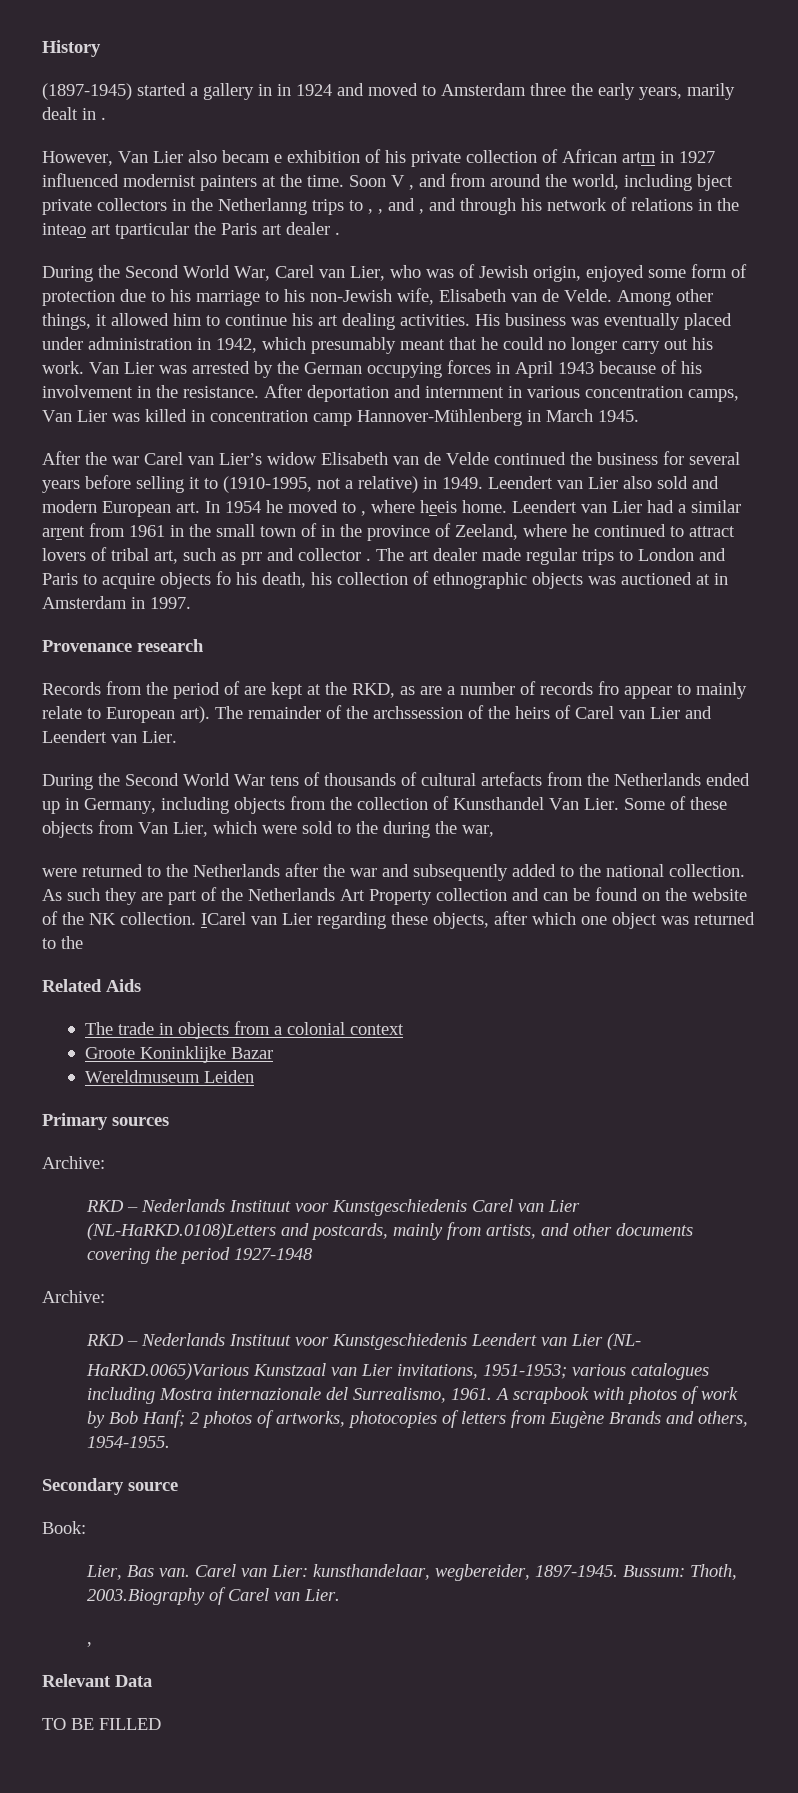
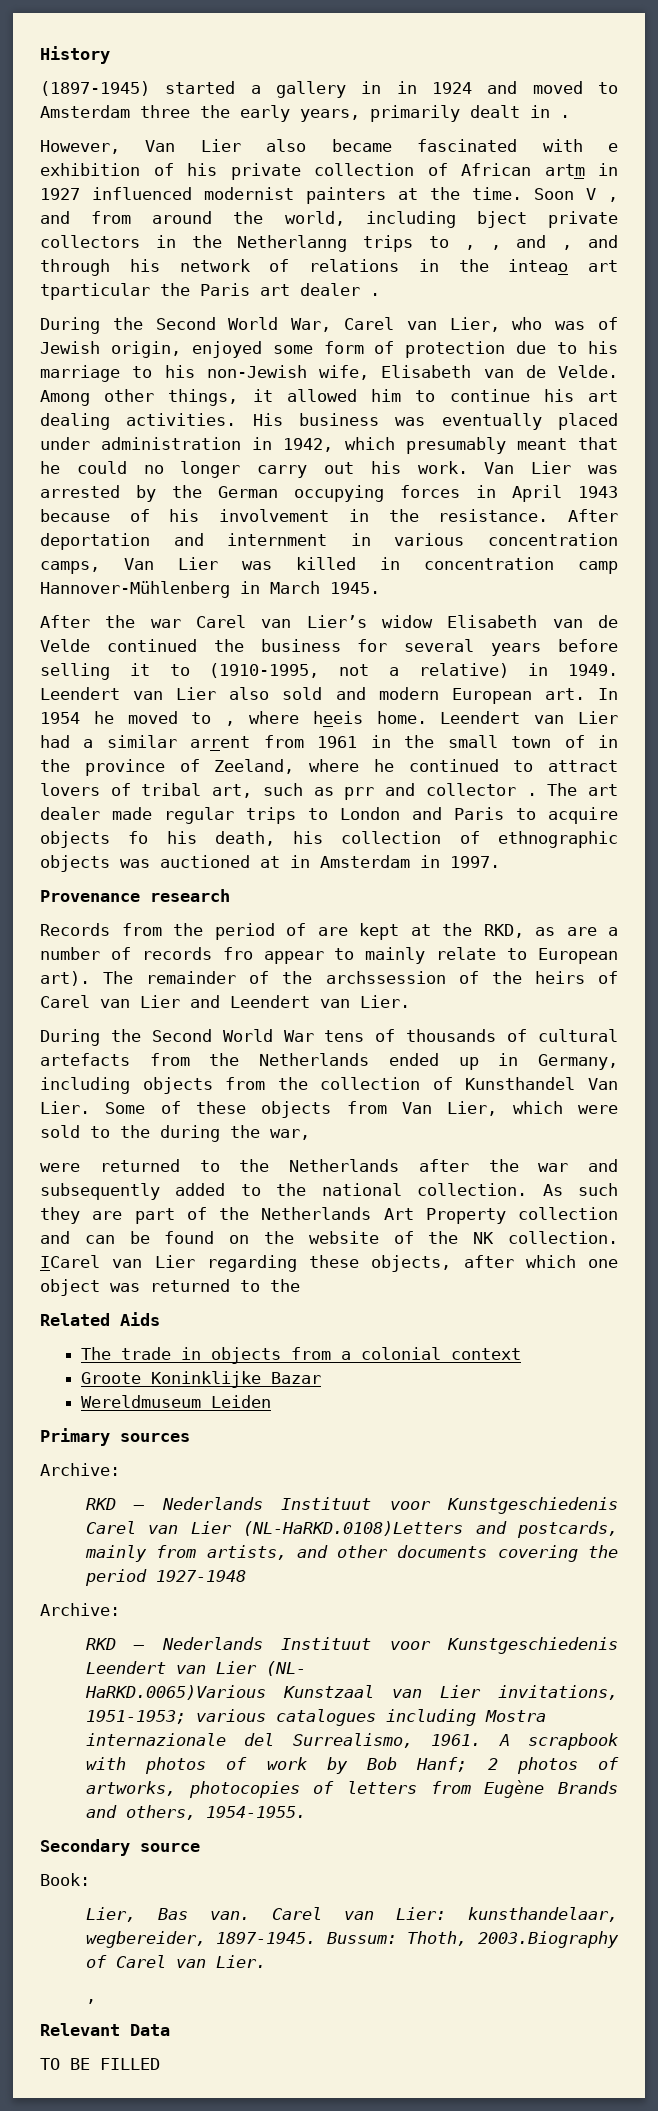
- (1897-1945) started a gallery in in 1924 and moved to Amsterdam three the early years, marily dealt in .
+ (1897-1945) started a gallery in in 1924 and moved to Amsterdam three the early years, primarily dealt in .
- However, Van Lier also becam e exhibition of his private collection of African artm in 1927 influenced modernist painters at the time.
+ However, Van Lier also became fascinated with e exhibition of his private collection of African artm in 1927 influenced modernist painters at the time.

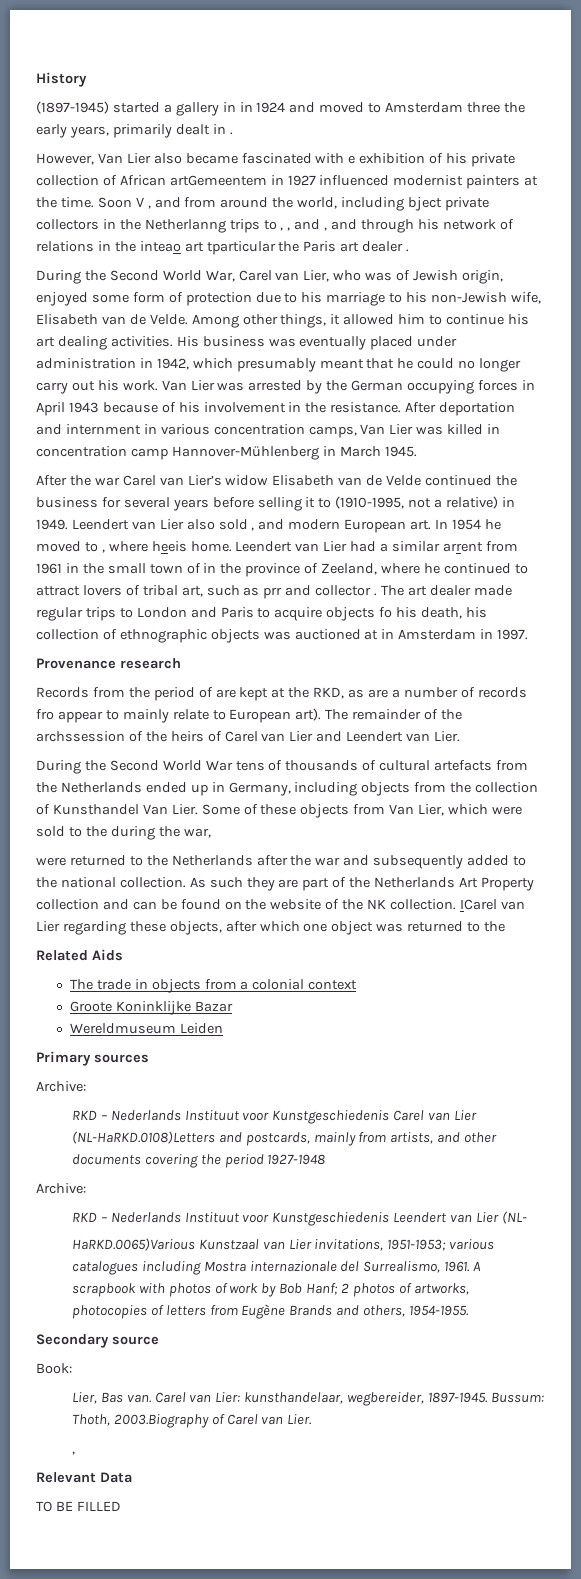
- However, Van Lier also became fascinated with e exhibition of his private collection of African artm in 1927 influenced modernist painters at the time.
+ However, Van Lier also became fascinated with e exhibition of his private collection of African artGemeentem in 1927 influenced modernist painters at the time.
- Leendert van Lier also sold and modern European art. In 1954 he moved to , where heeis home.
+ Leendert van Lier also sold , and modern European art. In 1954 he moved to , where heeis home.

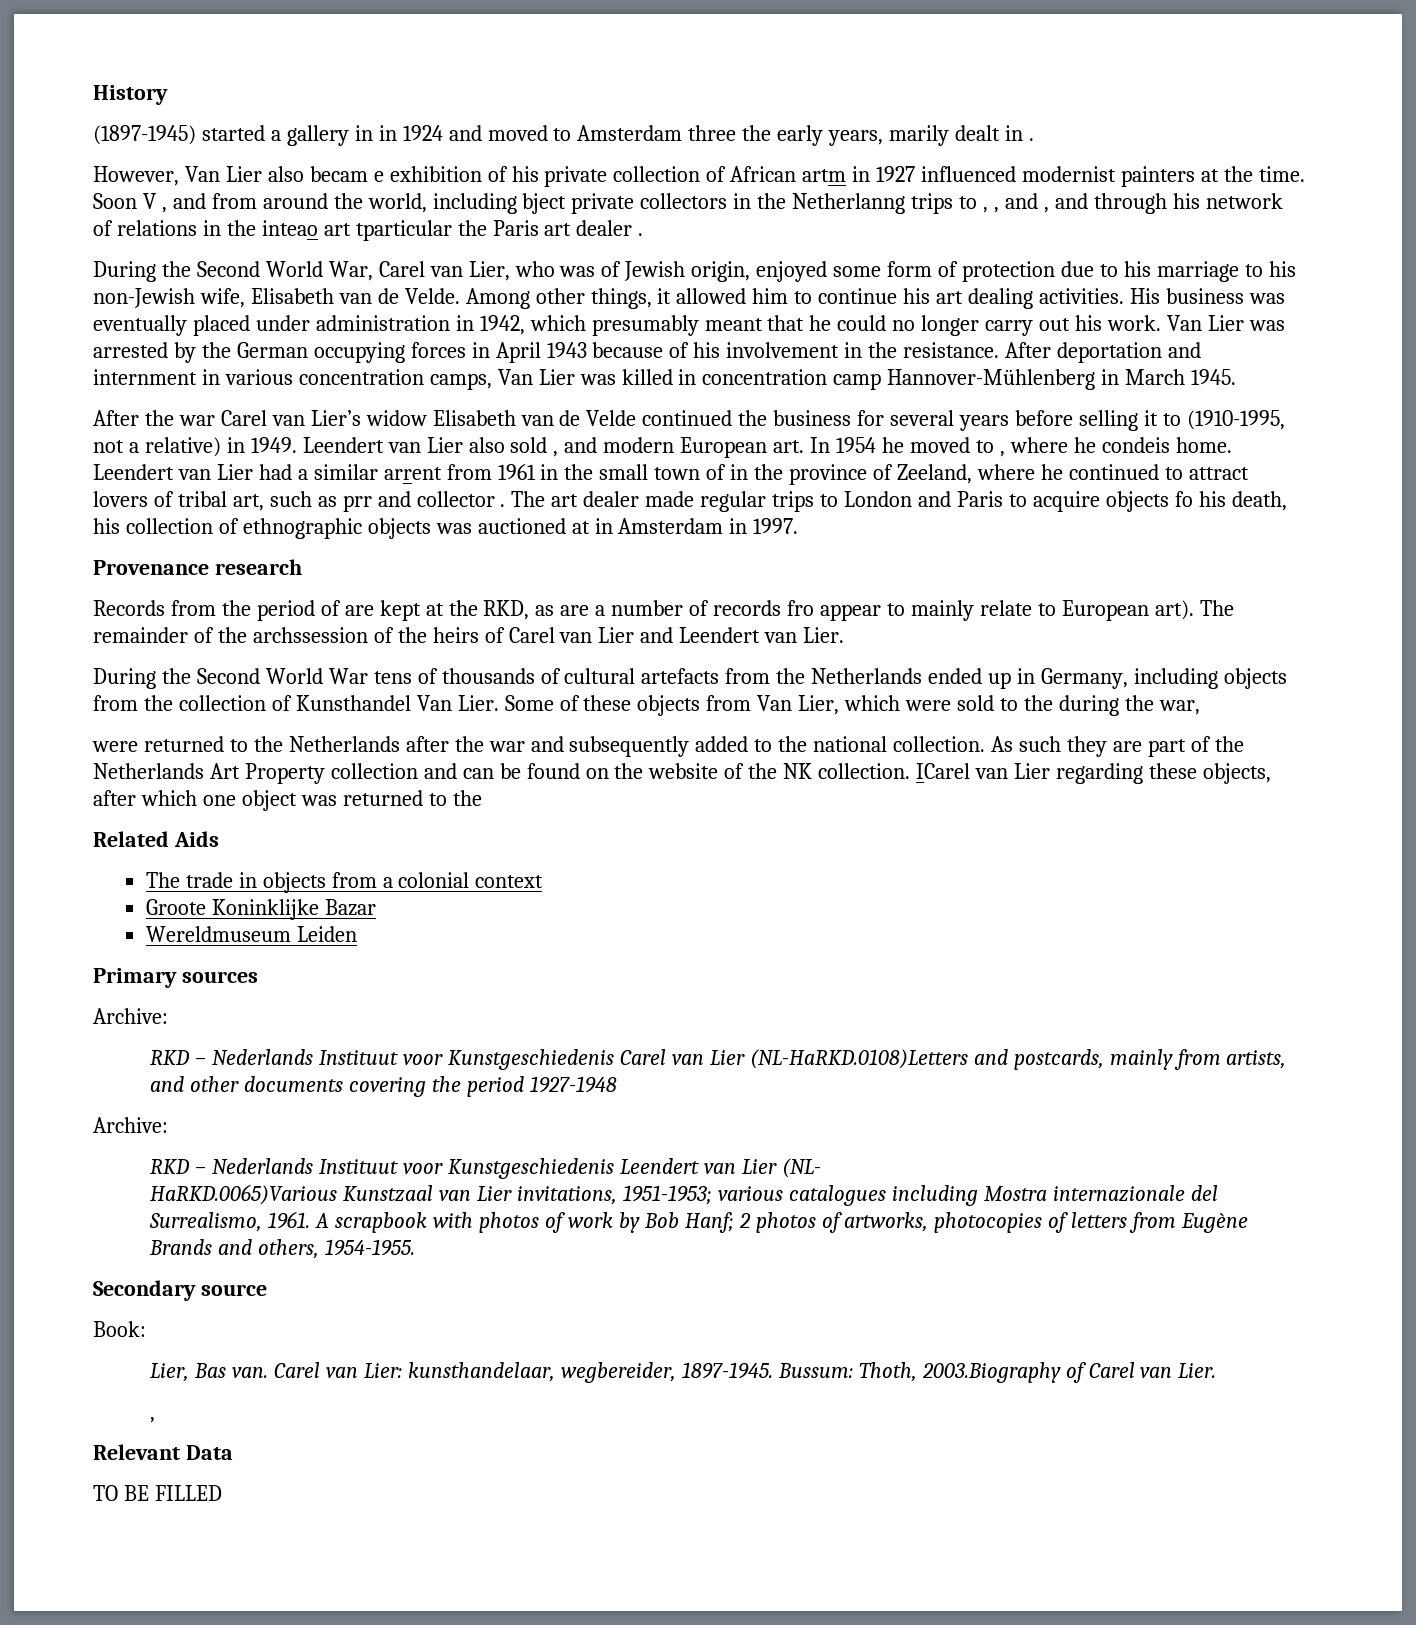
- (1897-1945) started a gallery in in 1924 and moved to Amsterdam three the early years, primarily dealt in .
+ (1897-1945) started a gallery in in 1924 and moved to Amsterdam three the early years, marily dealt in .
- However, Van Lier also became fascinated with e exhibition of his private collection of African artGemeentem in 1927 influenced modernist painters at the time.
+ However, Van Lier also becam e exhibition of his private collection of African artm in 1927 influenced modernist painters at the time.
- Leendert van Lier also sold , and modern European art. In 1954 he moved to , where heeis home.
+ Leendert van Lier also sold , and modern European art. In 1954 he moved to , where he condeis home.

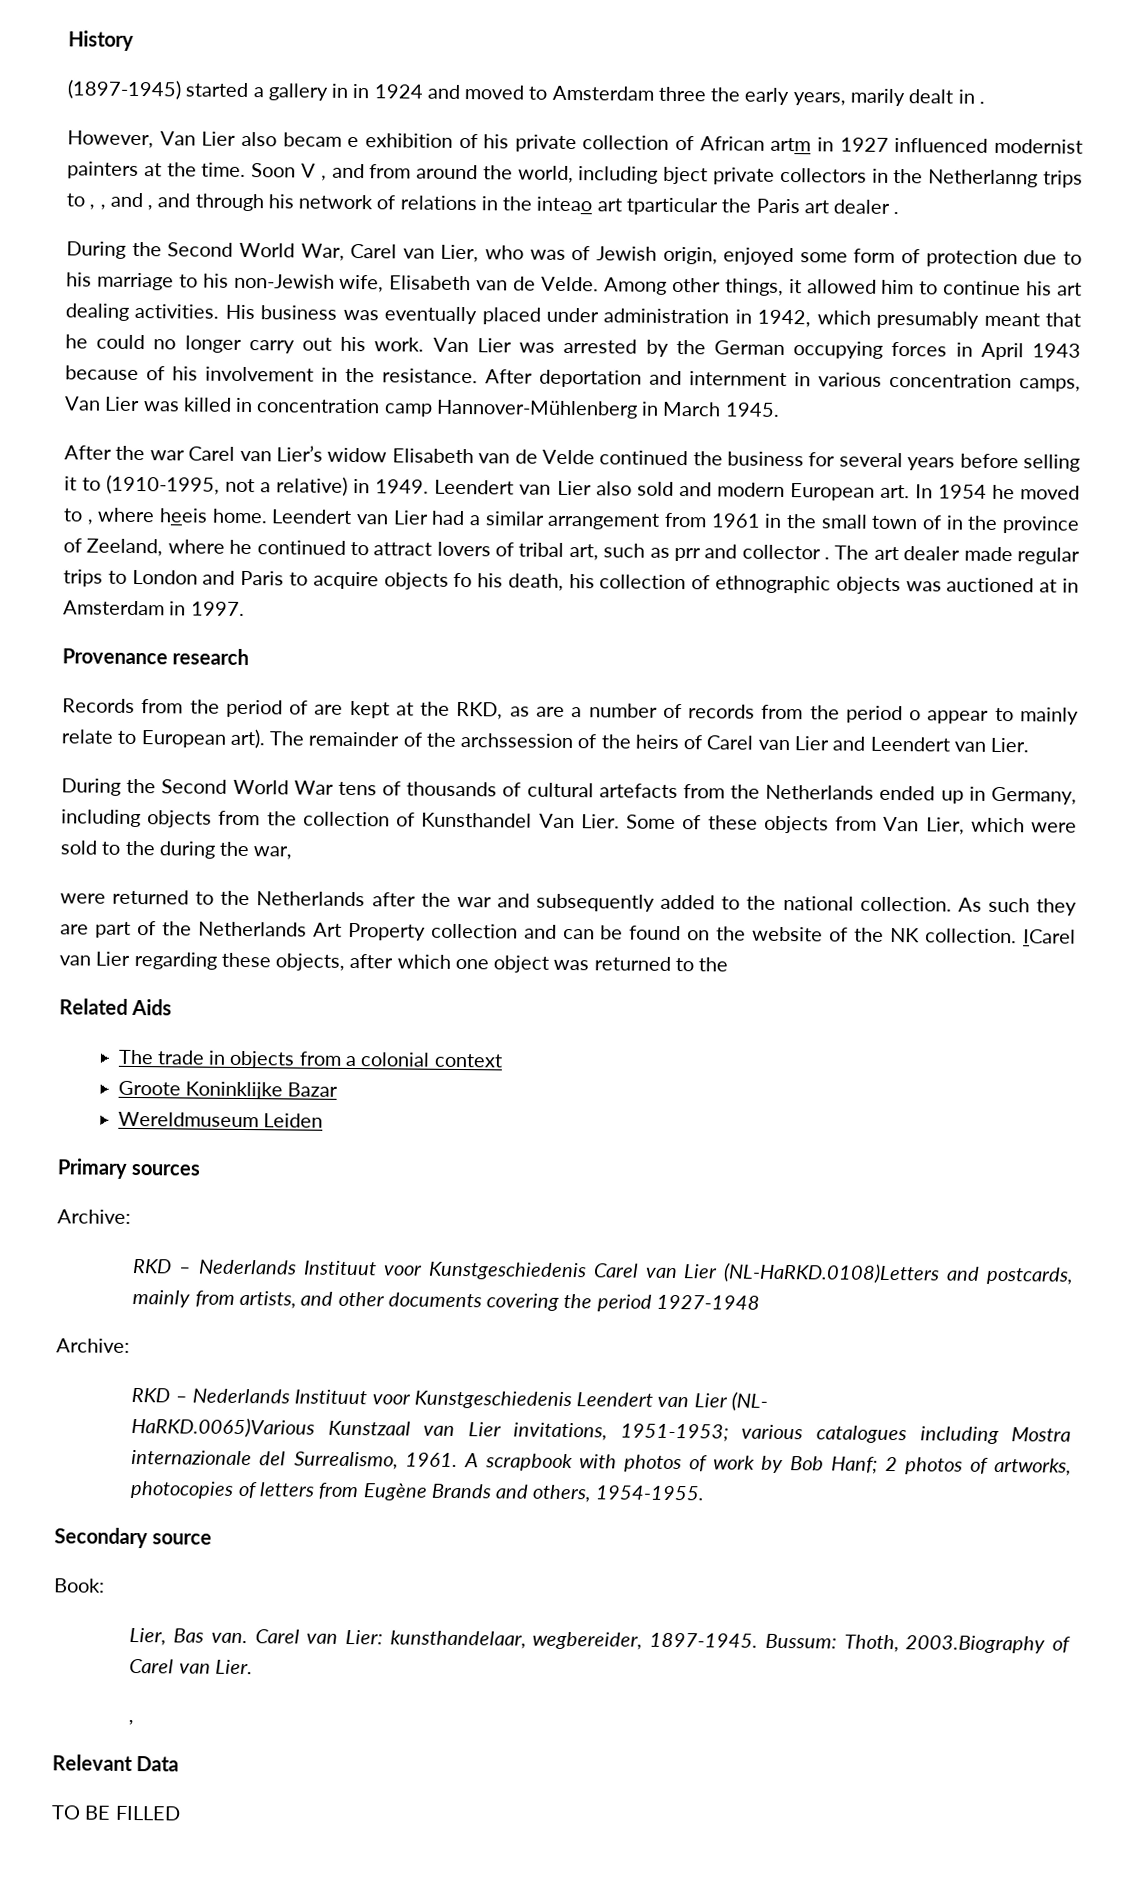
- Leendert van Lier also sold , and modern European art. In 1954 he moved to , where he condeis home.
+ Leendert van Lier also sold and modern European art. In 1954 he moved to , where heeis home.
- Leendert van Lier had a similar arrent from 1961 in the small town of in the province of Zeeland, where he continued to attract lovers of tribal art, such as prr and collector .
+ Leendert van Lier had a similar arrangement from 1961 in the small town of in the province of Zeeland, where he continued to attract lovers of tribal art, such as prr and collector .
- Records from the period of are kept at the RKD, as are a number of records fro appear to mainly relate to European art).
+ Records from the period of are kept at the RKD, as are a number of records from the period o appear to mainly relate to European art).

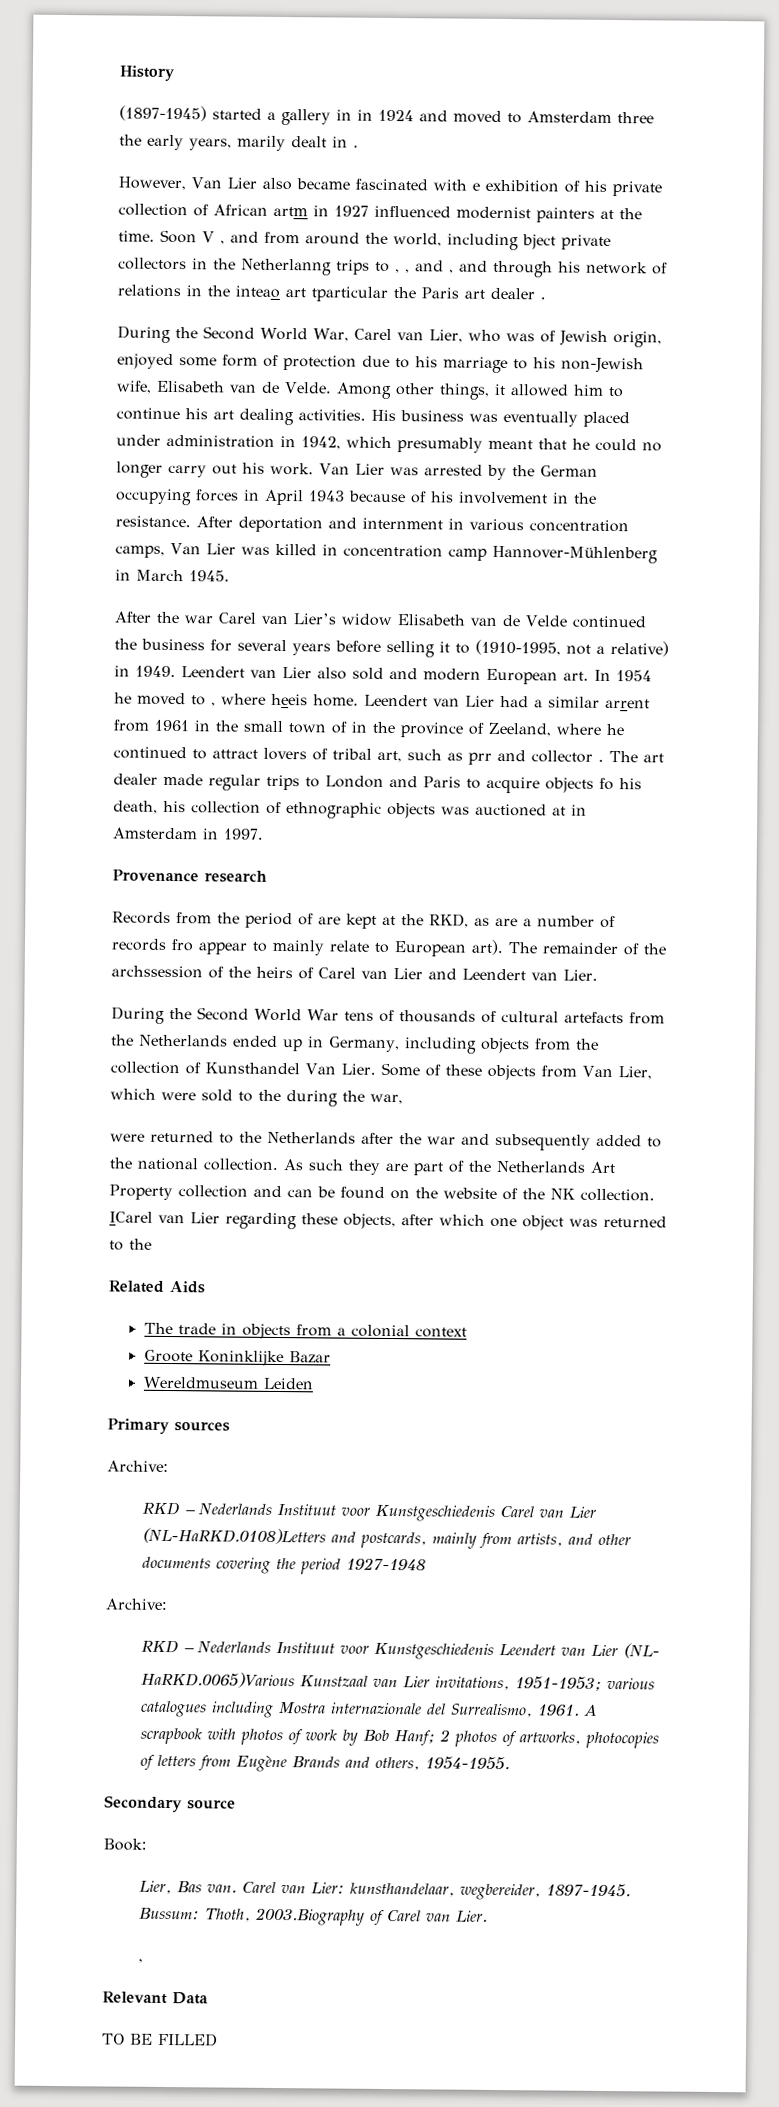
- However, Van Lier also becam e exhibition of his private collection of African artm in 1927 influenced modernist painters at the time.
+ However, Van Lier also became fascinated with e exhibition of his private collection of African artm in 1927 influenced modernist painters at the time.
- Leendert van Lier had a similar arrangement from 1961 in the small town of in the province of Zeeland, where he continued to attract lovers of tribal art, such as prr and collector .
+ Leendert van Lier had a similar arrent from 1961 in the small town of in the province of Zeeland, where he continued to attract lovers of tribal art, such as prr and collector .
- Records from the period of are kept at the RKD, as are a number of records from the period o appear to mainly relate to European art).
+ Records from the period of are kept at the RKD, as are a number of records fro appear to mainly relate to European art).

